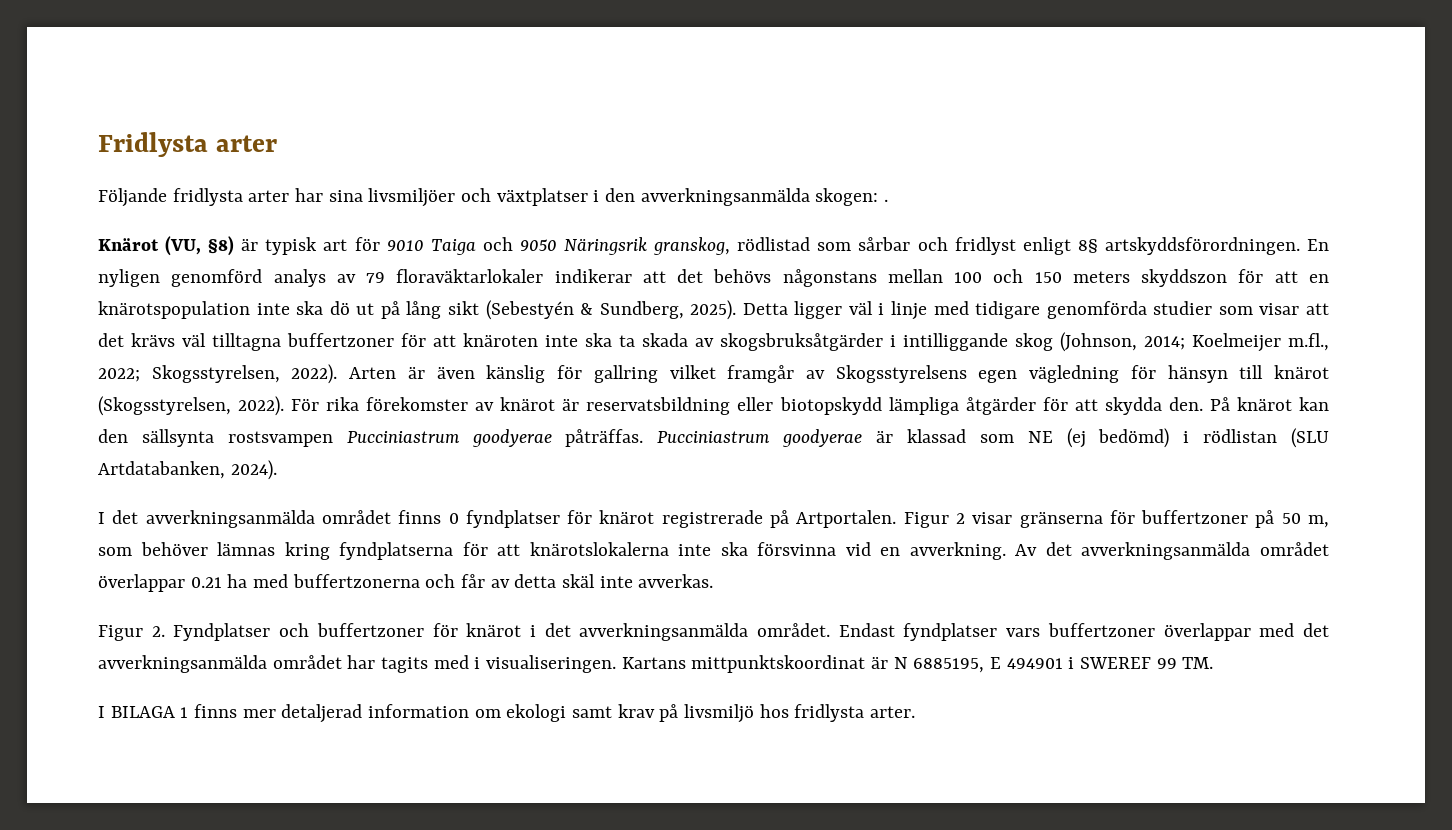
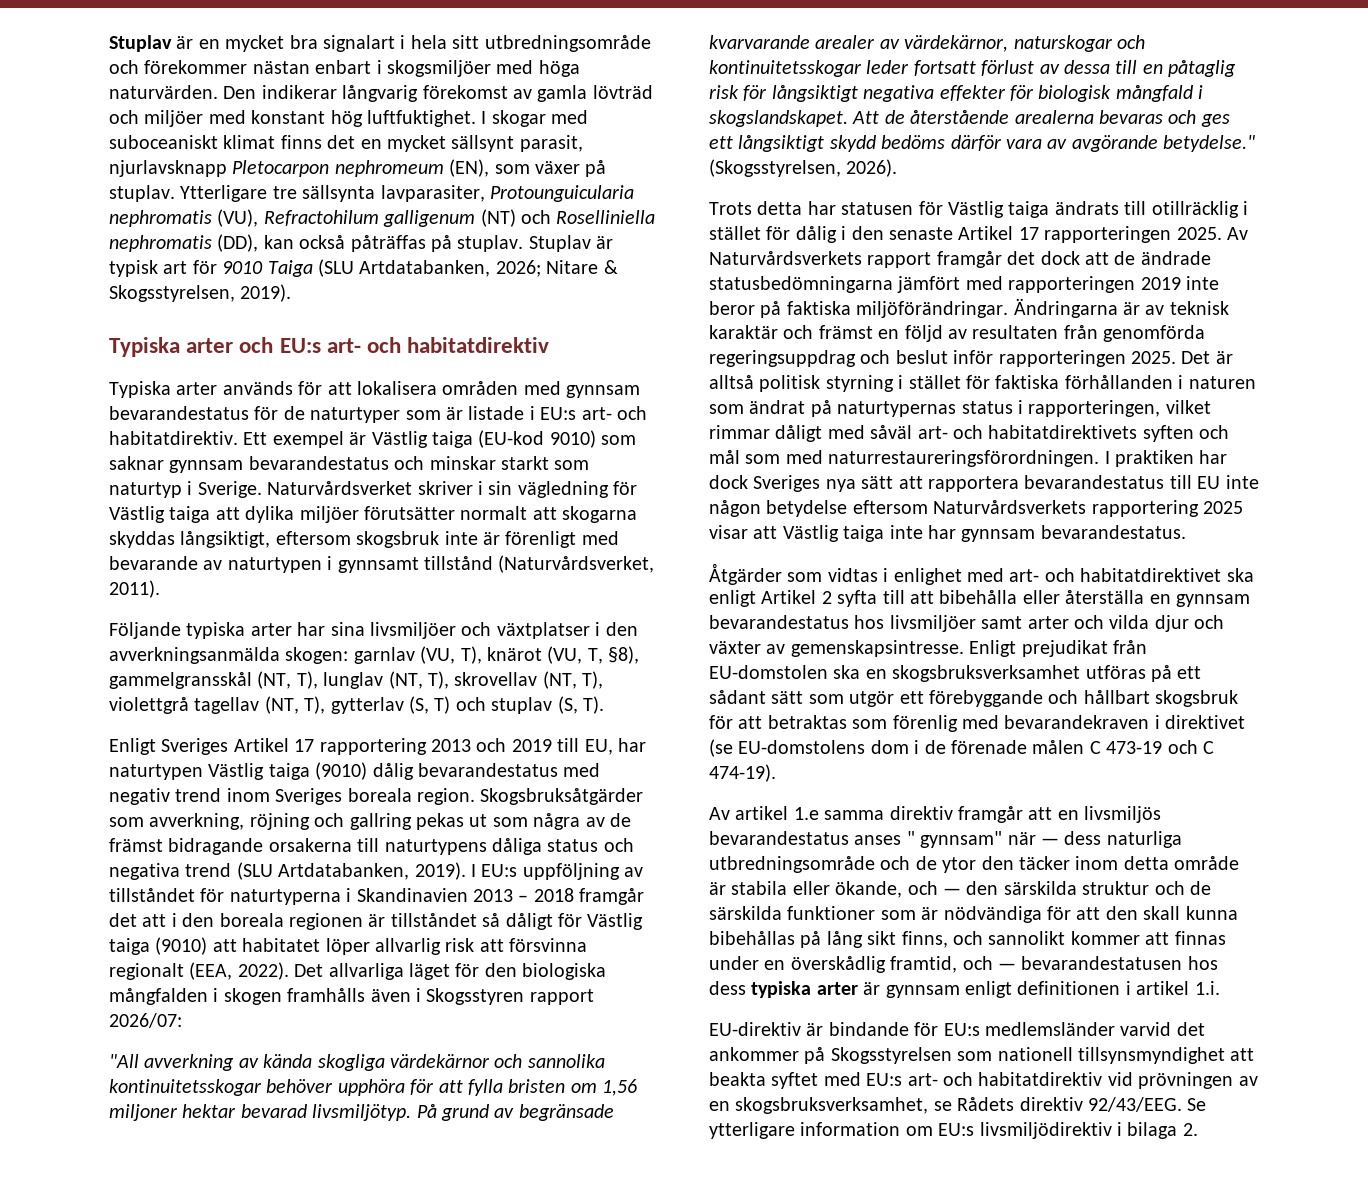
- Fridlysta arter
+ Stuplav är en mycket bra signalart i hela sitt utbredningsområde och förekommer nästan enbart i skogsmiljöer med höga naturvärden. Den indikerar långvarig förekomst av gamla lövträd och miljöer med konstant hög luftfuktighet. I skogar med suboceaniskt klimat finns det en mycket sällsynt parasit, njurlavsknapp Pletocarpon nephromeum (EN), som växer på stuplav. Ytterligare tre sällsynta lavparasiter, Protounguicularia nephromatis (VU), Refractohilum galligenum (NT) och Roselliniella nephromatis (DD), kan också påträffas på stuplav. Stuplav är typisk art för 9010 Taiga (SLU Artdatabanken, 2026; Nitare & Skogsstyrelsen, 2019).
+ Typiska arter och EU:s art- och habitatdirektiv
+ Typiska arter används för att lokalisera områden med gynnsam bevarandestatus för de naturtyper som är listade i EU:s art- och habitatdirektiv. Ett exempel är Västlig taiga (EU-kod 9010) som saknar gynnsam bevarandestatus och minskar starkt som naturtyp i Sverige. Naturvårdsverket skriver i sin vägledning för Västlig taiga att dylika miljöer förutsätter normalt att skogarna skyddas långsiktigt, eftersom skogsbruk inte är förenligt med bevarande av naturtypen i gynnsamt tillstånd (Naturvårdsverket, 2011).
- Följande fridlysta arter har sina livsmiljöer och växtplatser i den avverkningsanmälda skogen: .
- Knärot (VU, §8) är typisk art för 9010 Taiga och 9050 Näringsrik granskog, rödlistad som sårbar och fridlyst enligt 8§ artskyddsförordningen. En nyligen genomförd analys av 79 floraväktarlokaler indikerar att det behövs någonstans mellan 100 och 150 meters skyddszon för att en knärotspopulation inte ska dö ut på lång sikt (Sebestyén & Sundberg, 2025). Detta ligger väl i linje med tidigare genomförda studier som visar att det krävs väl tilltagna buffertzoner för att knäroten inte ska ta skada av skogsbruksåtgärder i intilliggande skog (Johnson, 2014; Koelmeijer m.fl., 2022; Skogsstyrelsen, 2022). Arten är även känslig för gallring vilket framgår av Skogsstyrelsens egen vägledning för hänsyn till knärot (Skogsstyrelsen, 2022). För rika förekomster av knärot är reservatsbildning eller biotopskydd lämpliga åtgärder för att skydda den. På knärot kan den sällsynta rostsvampen Pucciniastrum goodyerae påträffas. Pucciniastrum goodyerae är klassad som NE (ej bedömd) i rödlistan (SLU Artdatabanken, 2024).
- I det avverkningsanmälda området finns 0 fyndplatser för knärot registrerade på Artportalen. Figur 2 visar gränserna för buffertzoner på 50 m, som behöver lämnas kring fyndplatserna för att knärotslokalerna inte ska försvinna vid en avverkning. Av det avverkningsanmälda området överlappar 0.21 ha med buffertzonerna och får av detta skäl inte avverkas.
- Figur 2. Fyndplatser och buffertzoner för knärot i det avverkningsanmälda området. Endast fyndplatser vars buffertzoner överlappar med det avverkningsanmälda området har tagits med i visualiseringen. Kartans mittpunktskoordinat är N 6885195, E 494901 i SWEREF 99 TM.
- I BILAGA 1 finns mer detaljerad information om ekologi samt krav på livsmiljö hos fridlysta arter.
+ Följande typiska arter har sina livsmiljöer och växtplatser i den avverkningsanmälda skogen: garnlav (VU, T), knärot (VU, T, §8), gammelgransskål (NT, T), lunglav (NT, T), skrovellav (NT, T), violettgrå tagellav (NT, T), gytterlav (S, T) och stuplav (S, T).
+ Enligt Sveriges Artikel 17 rapportering 2013 och 2019 till EU, har naturtypen Västlig taiga (9010) dålig bevarandestatus med negativ trend inom Sveriges boreala region. Skogsbruksåtgärder som avverkning, röjning och gallring pekas ut som några av de främst bidragande orsakerna till naturtypens dåliga status och negativa trend (SLU Artdatabanken, 2019). I EU:s uppföljning av tillståndet för naturtyperna i Skandinavien 2013 – 2018 framgår det att i den boreala regionen är tillståndet så dåligt för Västlig taiga (9010) att habitatet löper allvarlig risk att försvinna regionalt (EEA, 2022). Det allvarliga läget för den biologiska mångfalden i skogen framhålls även i Skogsstyren rapport 2026/07:
+ "All avverkning av kända skogliga värdekärnor och sannolika kontinuitetsskogar behöver upphöra för att fylla bristen om 1,56 miljoner hektar bevarad livsmiljötyp. På grund av begränsade kvarvarande arealer av värdekärnor, naturskogar och kontinuitetsskogar leder fortsatt förlust av dessa till en påtaglig risk för långsiktigt negativa effekter för biologisk mångfald i skogslandskapet. Att de återstående arealerna bevaras och ges ett långsiktigt skydd bedöms därför vara av avgörande betydelse." (Skogsstyrelsen, 2026).
+ Trots detta har statusen för Västlig taiga ändrats till otillräcklig i stället för dålig i den senaste Artikel 17 rapporteringen 2025. Av Naturvårdsverkets rapport framgår det dock att de ändrade statusbedömningarna jämfört med rapporteringen 2019 inte beror på faktiska miljöförändringar. Ändringarna är av teknisk karaktär och främst en följd av resultaten från genomförda regeringsuppdrag och beslut inför rapporteringen 2025. Det är alltså politisk styrning i stället för faktiska förhållanden i naturen som ändrat på naturtypernas status i rapporteringen, vilket rimmar dåligt med såväl art- och habitatdirektivets syften och mål som med naturrestaureringsförordningen. I praktiken har dock Sveriges nya sätt att rapportera bevarandestatus till EU inte någon betydelse eftersom Naturvårdsverkets rapportering 2025 visar att Västlig taiga inte har gynnsam bevarandestatus.
+ Åtgärder som vidtas i enlighet med art- och habitatdirektivet ska enligt Artikel 2 syfta till att bibehålla eller återställa en gynnsam bevarandestatus hos livsmiljöer samt arter och vilda djur och växter av gemenskapsintresse. Enligt prejudikat från EU-domstolen ska en skogsbruksverksamhet utföras på ett sådant sätt som utgör ett förebyggande och hållbart skogsbruk för att betraktas som förenlig med bevarandekraven i direktivet (se EU-domstolens dom i de förenade målen C 473-19 och C 474-19).
+ Av artikel 1.e samma direktiv framgår att en livsmiljös bevarandestatus anses " gynnsam" när — dess naturliga utbredningsområde och de ytor den täcker inom detta område är stabila eller ökande, och — den särskilda struktur och de särskilda funktioner som är nödvändiga för att den skall kunna bibehållas på lång sikt finns, och sannolikt kommer att finnas under en överskådlig framtid, och — bevarandestatusen hos dess typiska arter är gynnsam enligt definitionen i artikel 1.i.
+ EU-direktiv är bindande för EU:s medlemsländer varvid det ankommer på Skogsstyrelsen som nationell tillsynsmyndighet att beakta syftet med EU:s art- och habitatdirektiv vid prövningen av en skogsbruksverksamhet, se Rådets direktiv 92/43/EEG. Se ytterligare information om EU:s livsmiljödirektiv i bilaga 2.

